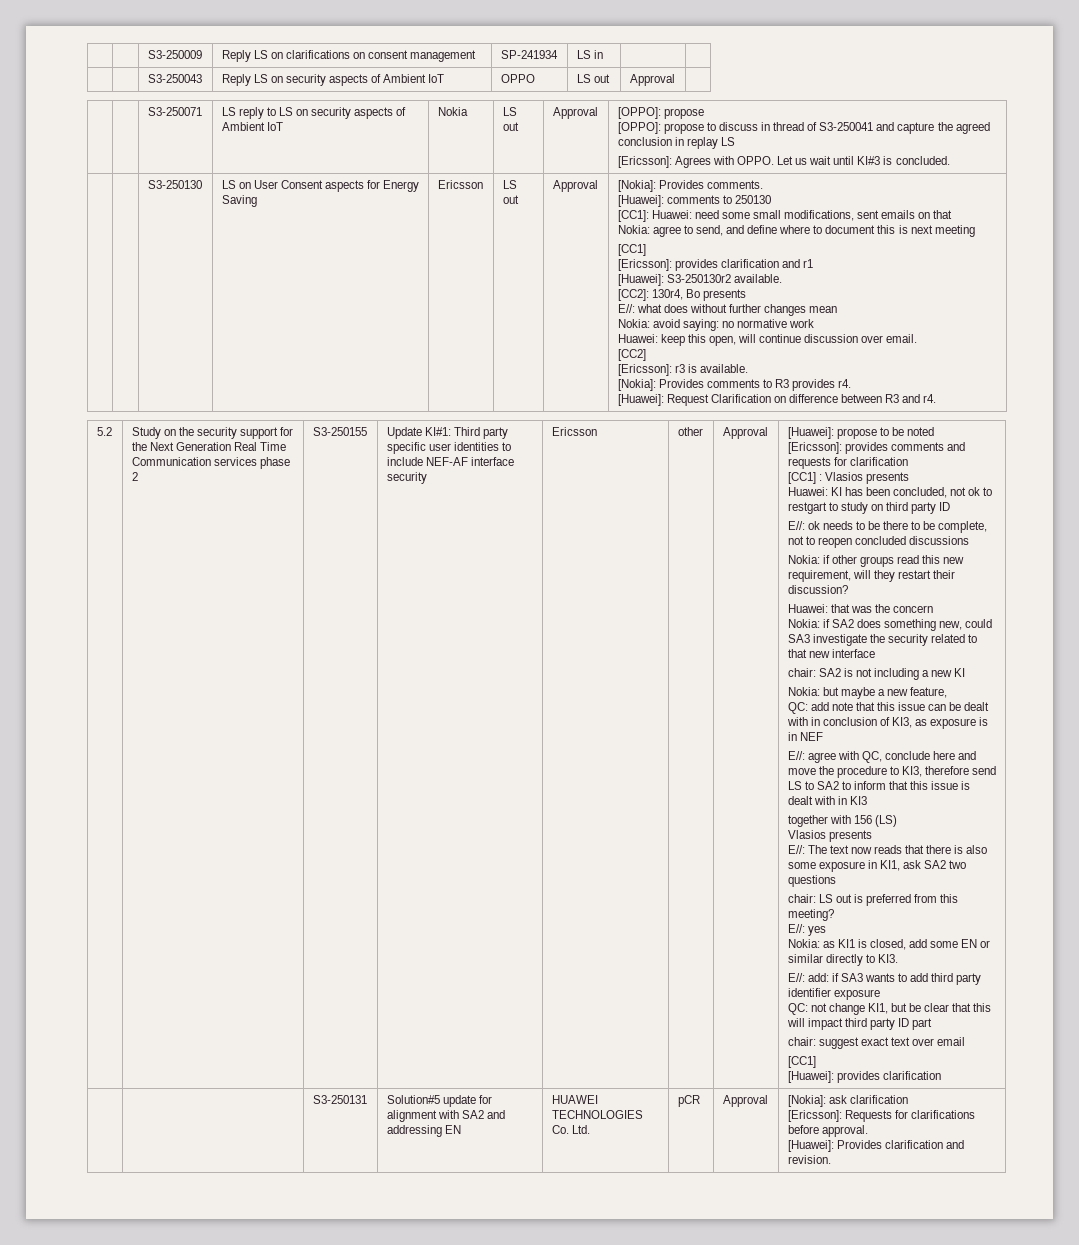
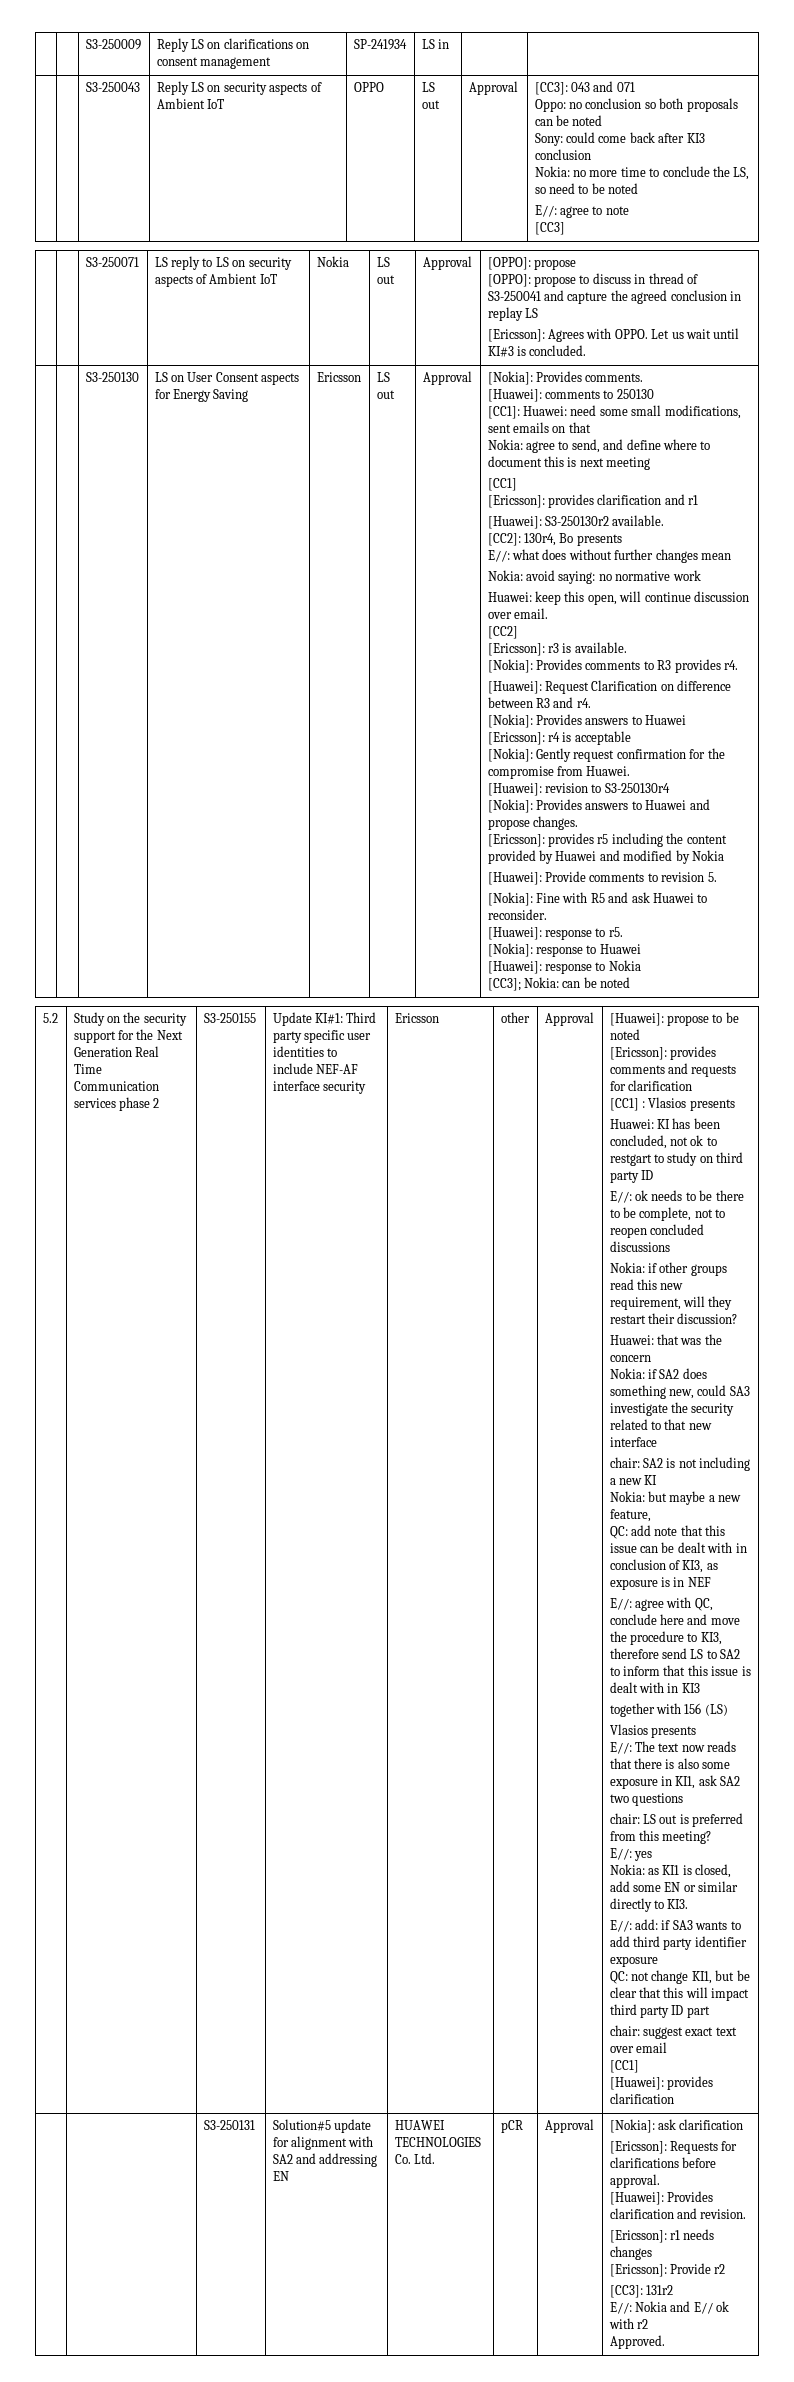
+ [CC3]: 043 and 071
+ Oppo: no conclusion so both proposals can be noted
+ Sony: could come back after KI3 conclusion
+ Nokia: no more time to conclude the LS, so need to be noted
+ E//: agree to note
+ [CC3]
  [Huawei]: Request Clarification on difference between R3 and r4.
+ [Nokia]: Provides answers to Huawei
+ [Ericsson]: r4 is acceptable
+ [Nokia]: Gently request confirmation for the compromise from Huawei.
+ [Huawei]: revision to S3-250130r4
+ [Nokia]: Provides answers to Huawei and propose changes.
+ [Ericsson]: provides r5 including the content provided by Huawei and modified by Nokia
+ [Huawei]: Provide comments to revision 5.
+ [Nokia]: Fine with R5 and ask Huawei to reconsider.
+ [Huawei]: response to r5.
+ [Nokia]: response to Huawei
+ [Huawei]: response to Nokia
+ [CC3]; Nokia: can be noted
+ [Ericsson]: r1 needs changes
+ [Ericsson]: Provide r2
+ [CC3]: 131r2
+ E//: Nokia and E// ok with r2
+ Approved.

